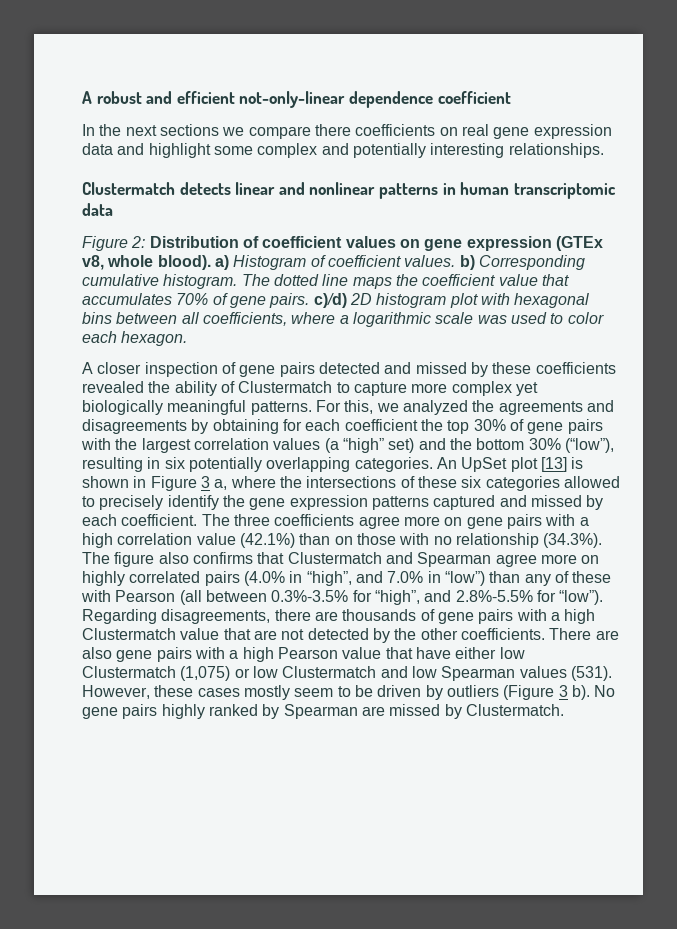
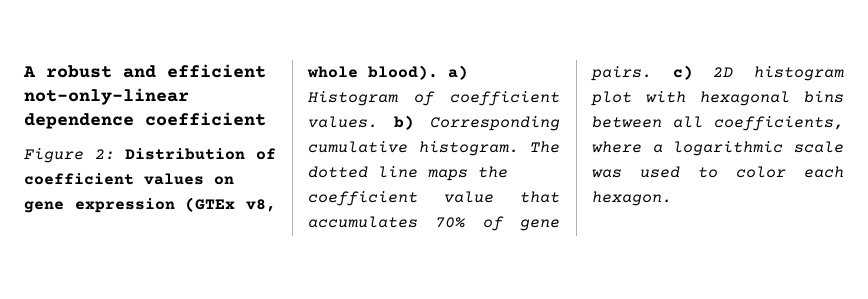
- In the next sections we compare there coefficients on real gene expression data and highlight some complex and potentially interesting relationships.
- Clustermatch detects linear and nonlinear patterns in human transcriptomic data
- The dotted line maps the coefficient value that accumulates 70% of gene pairs. c)/d) 2D histogram plot with hexagonal bins between all coefficients, where a logarithmic scale was used to color each hexagon.
+ The dotted line maps the coefficient value that accumulates 70% of gene pairs. c) 2D histogram plot with hexagonal bins between all coefficients, where a logarithmic scale was used to color each hexagon.
- A closer inspection of gene pairs detected and missed by these coefficients revealed the ability of Clustermatch to capture more complex yet biologically meaningful patterns. For this, we analyzed the agreements and disagreements by obtaining for each coefficient the top 30% of gene pairs with the largest correlation values (a “high” set) and the bottom 30% (“low”), resulting in six potentially overlapping categories. An UpSet plot [13] is shown in Figure 3 a, where the intersections of these six categories allowed to precisely identify the gene expression patterns captured and missed by each coefficient. The three coefficients agree more on gene pairs with a high correlation value (42.1%) than on those with no relationship (34.3%). The figure also confirms that Clustermatch and Spearman agree more on highly correlated pairs (4.0% in “high”, and 7.0% in “low”) than any of these with Pearson (all between 0.3%-3.5% for “high”, and 2.8%-5.5% for “low”). Regarding disagreements, there are thousands of gene pairs with a high Clustermatch value that are not detected by the other coefficients. There are also gene pairs with a high Pearson value that have either low Clustermatch (1,075) or low Clustermatch and low Spearman values (531). However, these cases mostly seem to be driven by outliers (Figure 3 b). No gene pairs highly ranked by Spearman are missed by Clustermatch.

